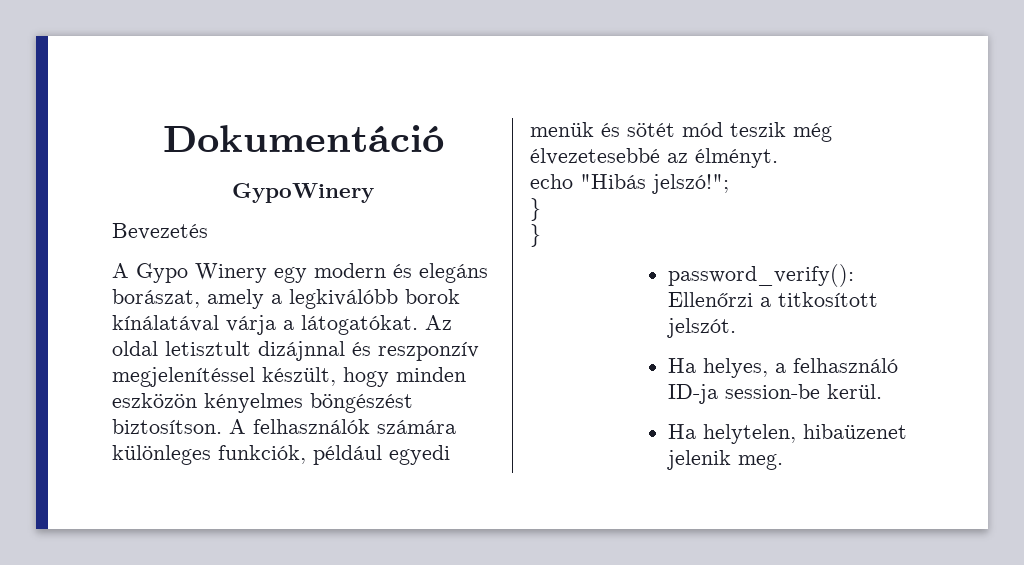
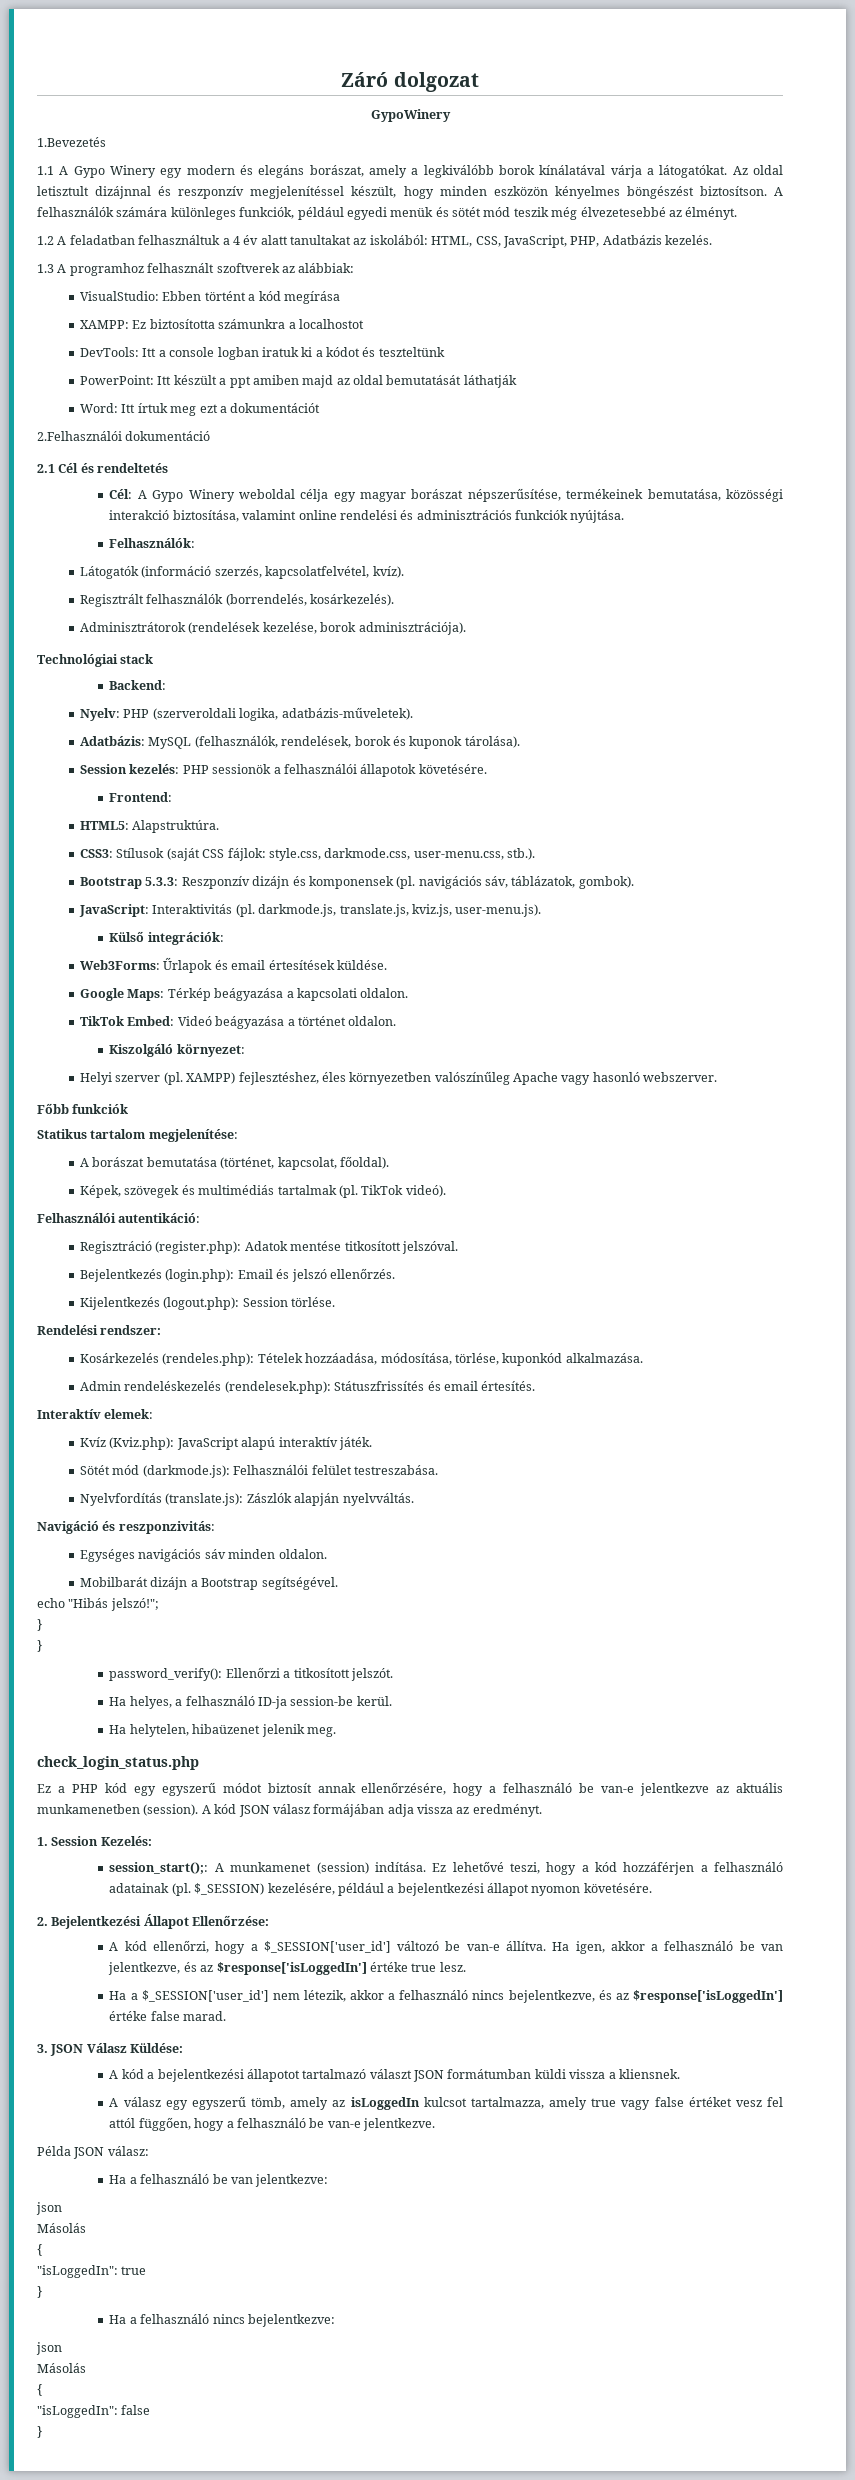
- Dokumentáció
+ Záró dolgozat
- Bevezetés
- A Gypo Winery egy modern és elegáns borászat, amely a legkiválóbb borok kínálatával várja a látogatókat.
+ 1.Bevezetés
+ 1.1 A Gypo Winery egy modern és elegáns borászat, amely a legkiválóbb borok kínálatával várja a látogatókat.
+ 1.2 A feladatban felhasználtuk a 4 év alatt tanultakat az iskolából: HTML, CSS, JavaScript, PHP, Adatbázis kezelés.
+ 1.3 A programhoz felhasznált szoftverek az alábbiak:
+ VisualStudio: Ebben történt a kód megírása
+ XAMPP: Ez biztosította számunkra a localhostot
+ DevTools: Itt a console logban iratuk ki a kódot és teszteltünk
+ PowerPoint: Itt készült a ppt amiben majd az oldal bemutatását láthatják
+ Word: Itt írtuk meg ezt a dokumentációt
+ 2.Felhasználói dokumentáció
+ 2.1 Cél és rendeltetés
+ Cél: A Gypo Winery weboldal célja egy magyar borászat népszerűsítése, termékeinek bemutatása, közösségi interakció biztosítása, valamint online rendelési és adminisztrációs funkciók nyújtása.
+ Felhasználók:
+ Látogatók (információ szerzés, kapcsolatfelvétel, kvíz).
+ Regisztrált felhasználók (borrendelés, kosárkezelés).
+ Adminisztrátorok (rendelések kezelése, borok adminisztrációja).
+ Technológiai stack
+ Backend:
+ Nyelv: PHP (szerveroldali logika, adatbázis-műveletek).
+ Adatbázis: MySQL (felhasználók, rendelések, borok és kuponok tárolása).
+ Session kezelés: PHP sessionök a felhasználói állapotok követésére.
+ Frontend:
+ HTML5: Alapstruktúra.
+ CSS3: Stílusok (saját CSS fájlok: style.css, darkmode.css, user-menu.css, stb.).
+ Bootstrap 5.3.3: Reszponzív dizájn és komponensek (pl. navigációs sáv, táblázatok, gombok).
+ JavaScript: Interaktivitás (pl. darkmode.js, translate.js, kviz.js, user-menu.js).
+ Külső integrációk:
+ Web3Forms: Űrlapok és email értesítések küldése.
+ Google Maps: Térkép beágyazása a kapcsolati oldalon.
+ TikTok Embed: Videó beágyazása a történet oldalon.
+ Kiszolgáló környezet:
+ Helyi szerver (pl. XAMPP) fejlesztéshez, éles környezetben valószínűleg Apache vagy hasonló webszerver.
+ Főbb funkciók
+ Statikus tartalom megjelenítése:
+ A borászat bemutatása (történet, kapcsolat, főoldal).
+ Képek, szövegek és multimédiás tartalmak (pl. TikTok videó).
+ Felhasználói autentikáció:
+ Regisztráció (register.php): Adatok mentése titkosított jelszóval.
+ Bejelentkezés (login.php): Email és jelszó ellenőrzés.
+ Kijelentkezés (logout.php): Session törlése.
+ Rendelési rendszer:
+ Kosárkezelés (rendeles.php): Tételek hozzáadása, módosítása, törlése, kuponkód alkalmazása.
+ Admin rendeléskezelés (rendelesek.php): Státuszfrissítés és email értesítés.
+ Interaktív elemek:
+ Kvíz (Kviz.php): JavaScript alapú interaktív játék.
+ Sötét mód (darkmode.js): Felhasználói felület testreszabása.
+ Nyelvfordítás (translate.js): Zászlók alapján nyelvváltás.
+ Navigáció és reszponzivitás:
+ Egységes navigációs sáv minden oldalon.
+ Mobilbarát dizájn a Bootstrap segítségével.
+ check_login_status.php
+ Ez a PHP kód egy egyszerű módot biztosít annak ellenőrzésére, hogy a felhasználó be van-e jelentkezve az aktuális munkamenetben (session). A kód JSON válasz formájában adja vissza az eredményt.
+ 1. Session Kezelés:
+ session_start();: A munkamenet (session) indítása. Ez lehetővé teszi, hogy a kód hozzáférjen a felhasználó adatainak (pl. $_SESSION) kezelésére, például a bejelentkezési állapot nyomon követésére.
+ 2. Bejelentkezési Állapot Ellenőrzése:
+ A kód ellenőrzi, hogy a $_SESSION['user_id'] változó be van-e állítva. Ha igen, akkor a felhasználó be van jelentkezve, és az $response['isLoggedIn'] értéke true lesz.
+ Ha a $_SESSION['user_id'] nem létezik, akkor a felhasználó nincs bejelentkezve, és az $response['isLoggedIn'] értéke false marad.
+ 3. JSON Válasz Küldése:
+ A kód a bejelentkezési állapotot tartalmazó választ JSON formátumban küldi vissza a kliensnek.
+ A válasz egy egyszerű tömb, amely az isLoggedIn kulcsot tartalmazza, amely true vagy false értéket vesz fel attól függően, hogy a felhasználó be van-e jelentkezve.
+ Példa JSON válasz:
+ Ha a felhasználó be van jelentkezve:
+ json
+ Másolás
+ {
+ "isLoggedIn": true
+ }
+ Ha a felhasználó nincs bejelentkezve:
+ json
+ Másolás
+ {
+ "isLoggedIn": false
+ }

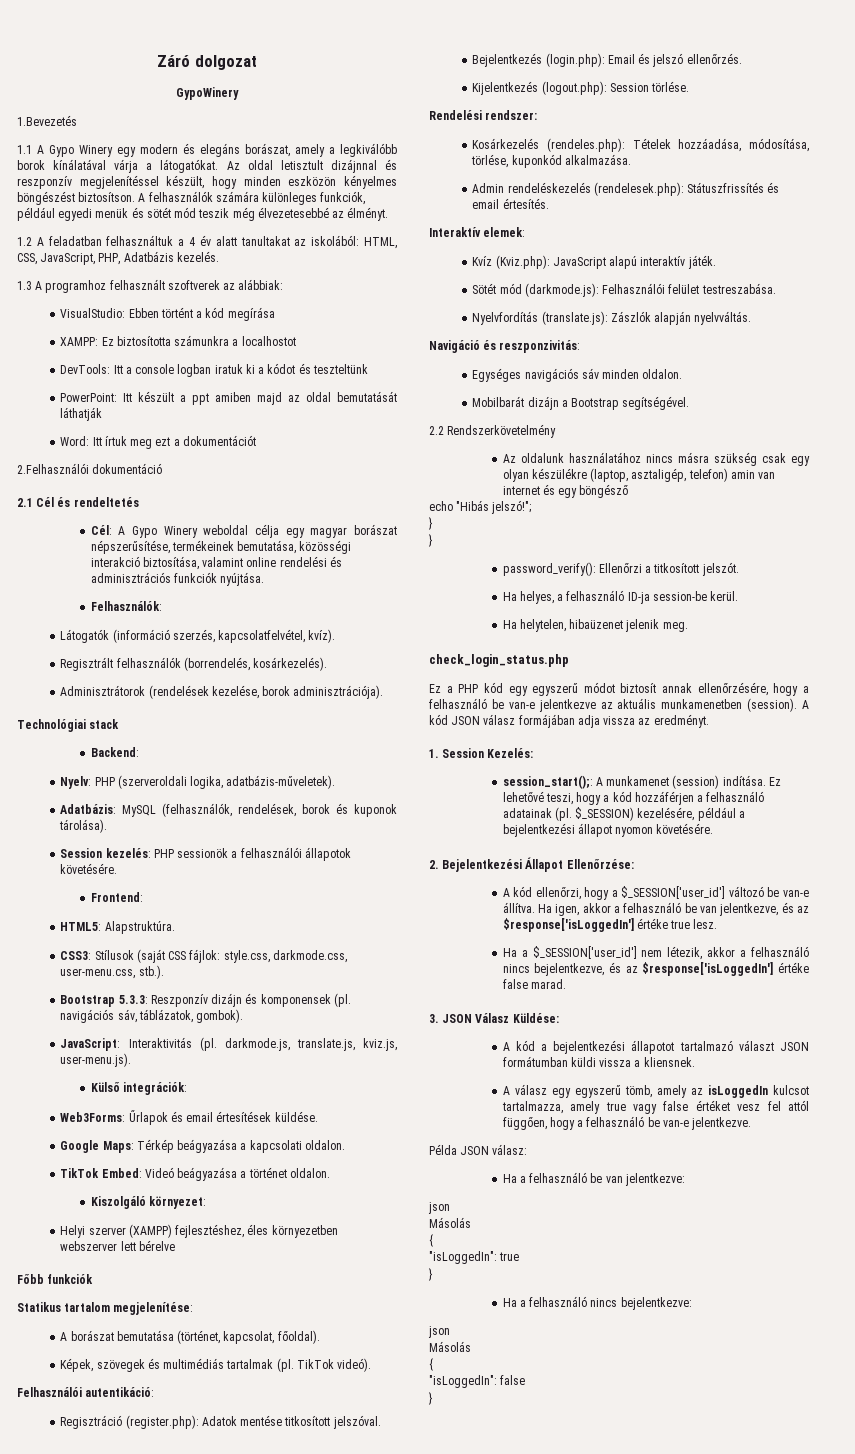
- Helyi szerver (pl. XAMPP) fejlesztéshez, éles környezetben valószínűleg Apache vagy hasonló webszerver.
+ Helyi szerver (XAMPP) fejlesztéshez, éles környezetben webszerver lett bérelve
+ 2.2 Rendszerkövetelmény
+ Az oldalunk használatához nincs másra szükség csak egy olyan készülékre (laptop, asztaligép, telefon) amin van internet és egy böngésző

